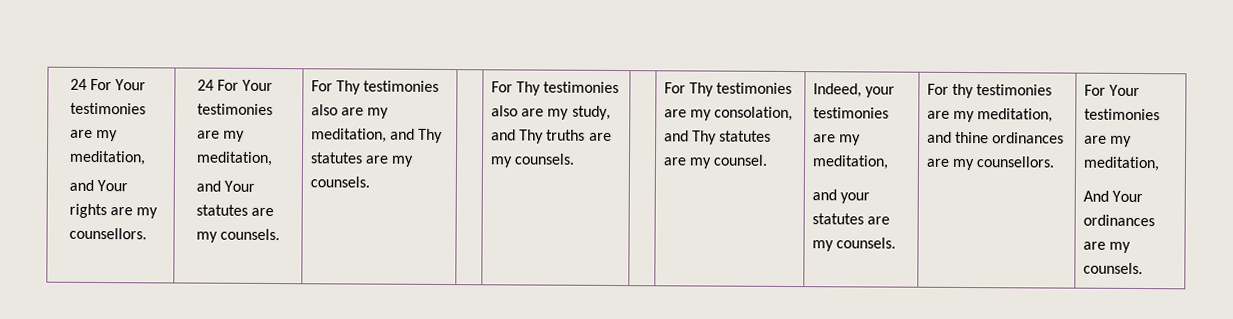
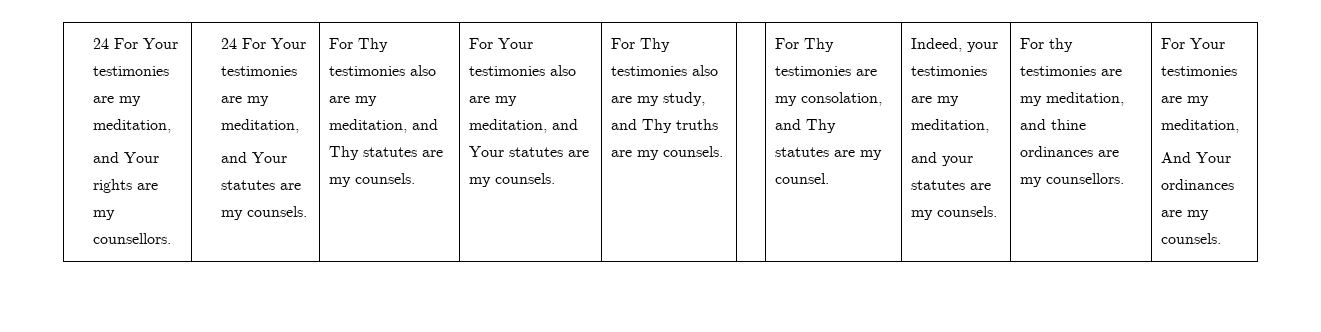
+ For Your testimonies also are my meditation, and Your statutes are my counsels.

